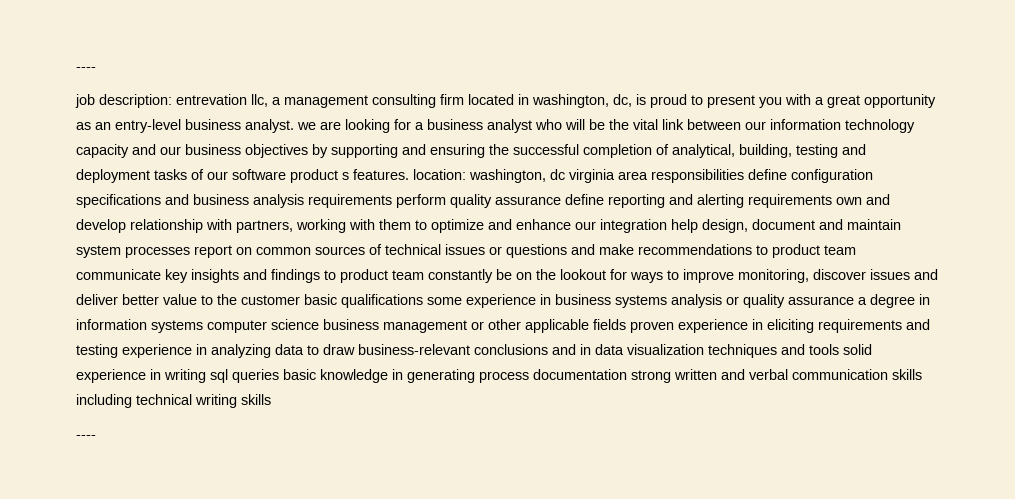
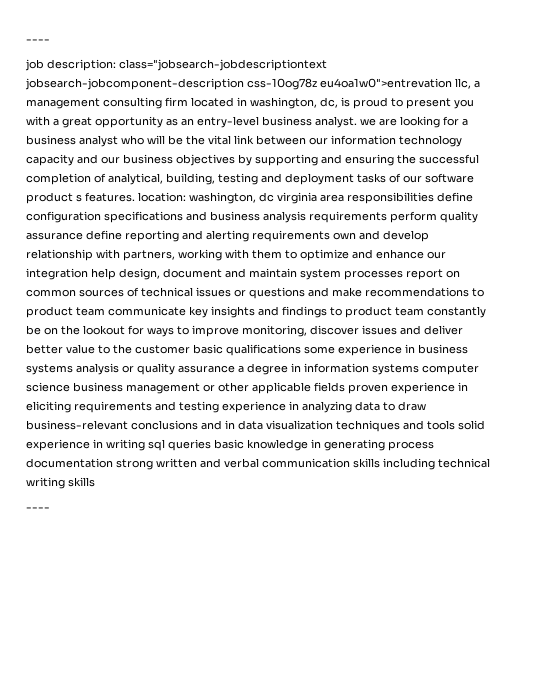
- entrevation llc, a management consulting firm located in washington, dc, is proud to present you with a great opportunity as an entry-level business analyst. we are looking for a business analyst who will be the vital link between our information technology capacity and our business objectives by supporting and ensuring the successful completion of analytical, building, testing and deployment tasks of our software product s features. location:
+ class="jobsearch-jobdescriptiontext jobsearch-jobcomponent-description css-10og78z eu4oa1w0">entrevation llc, a management consulting firm located in washington, dc, is proud to present you with a great opportunity as an entry-level business analyst. we are looking for a business analyst who will be the vital link between our information technology capacity and our business objectives by supporting and ensuring the successful completion of analytical, building, testing and deployment tasks of our software product s features. location:

